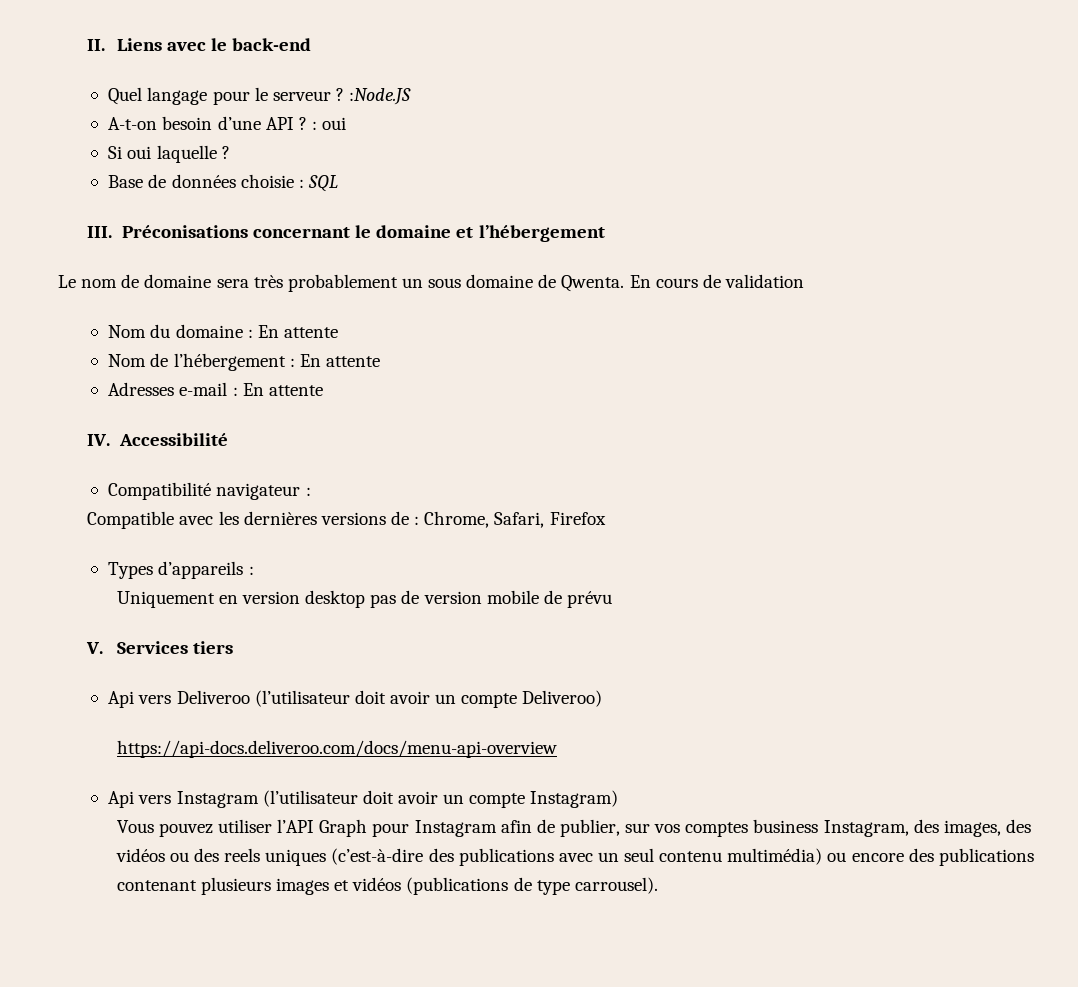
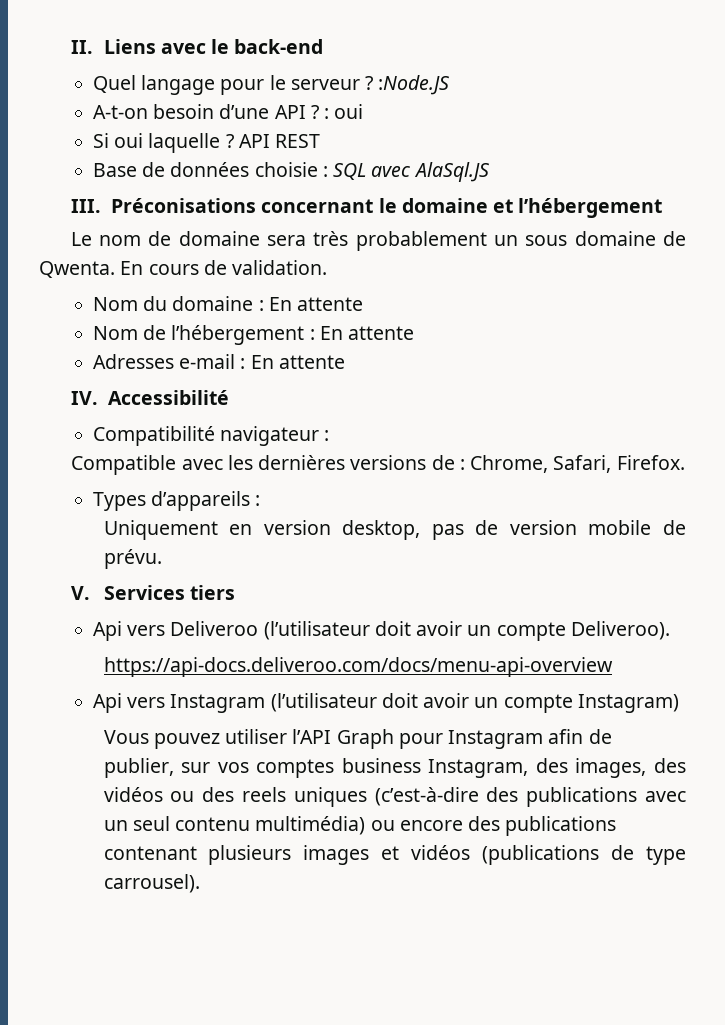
+ API REST
- Base de données choisie : SQL
+ Base de données choisie : SQL avec AlaSql.JS
- En cours de validation
+ En cours de validation.
- Compatible avec les dernières versions de : Chrome, Safari, Firefox
+ Compatible avec les dernières versions de : Chrome, Safari, Firefox.
- Uniquement en version desktop pas de version mobile de prévu
+ Uniquement en version desktop, pas de version mobile de prévu.
- Api vers Deliveroo (l’utilisateur doit avoir un compte Deliveroo)
+ Api vers Deliveroo (l’utilisateur doit avoir un compte Deliveroo).

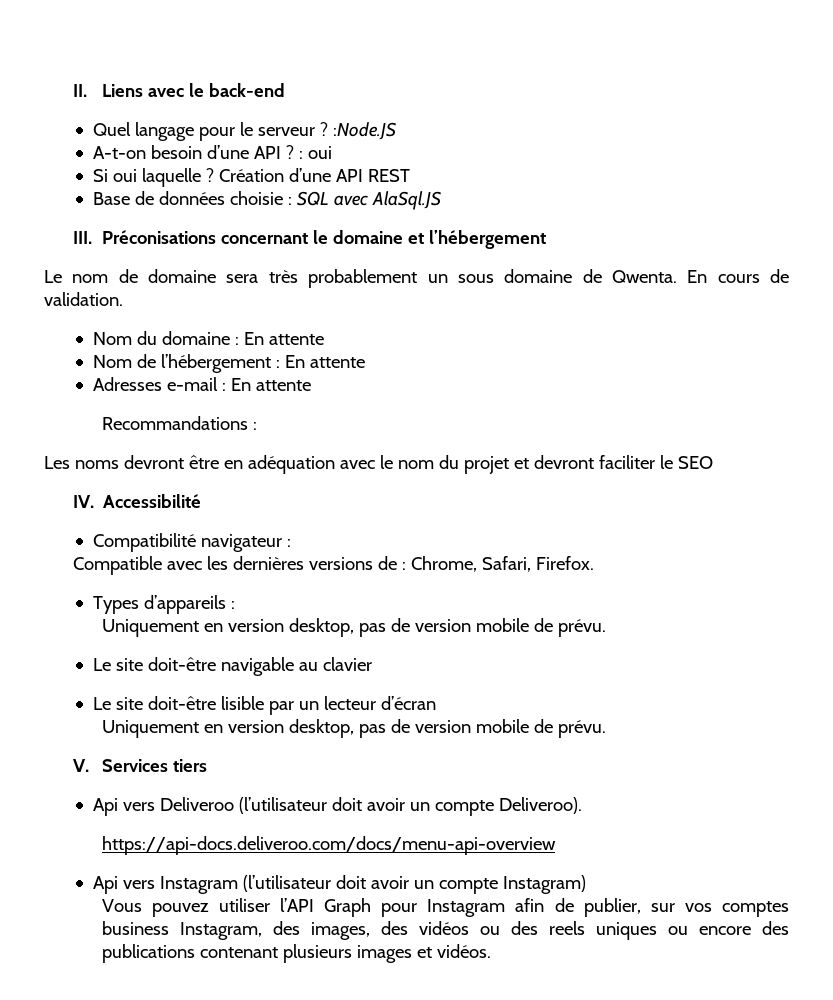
- API REST
+ Création d’une API REST
+ Recommandations :
+ Les noms devront être en adéquation avec le nom du projet et devront faciliter le SEO
+ Le site doit-être navigable au clavier
+ Le site doit-être lisible par un lecteur d’écran
+ Uniquement en version desktop, pas de version mobile de prévu.
- Vous pouvez utiliser l’API Graph pour Instagram afin de publier, sur vos comptes business Instagram, des images, des vidéos ou des reels uniques (c’est-à-dire des publications avec un seul contenu multimédia) ou encore des publications contenant plusieurs images et vidéos (publications de type carrousel).
+ Vous pouvez utiliser l’API Graph pour Instagram afin de publier, sur vos comptes business Instagram, des images, des vidéos ou des reels uniques ou encore des publications contenant plusieurs images et vidéos.

